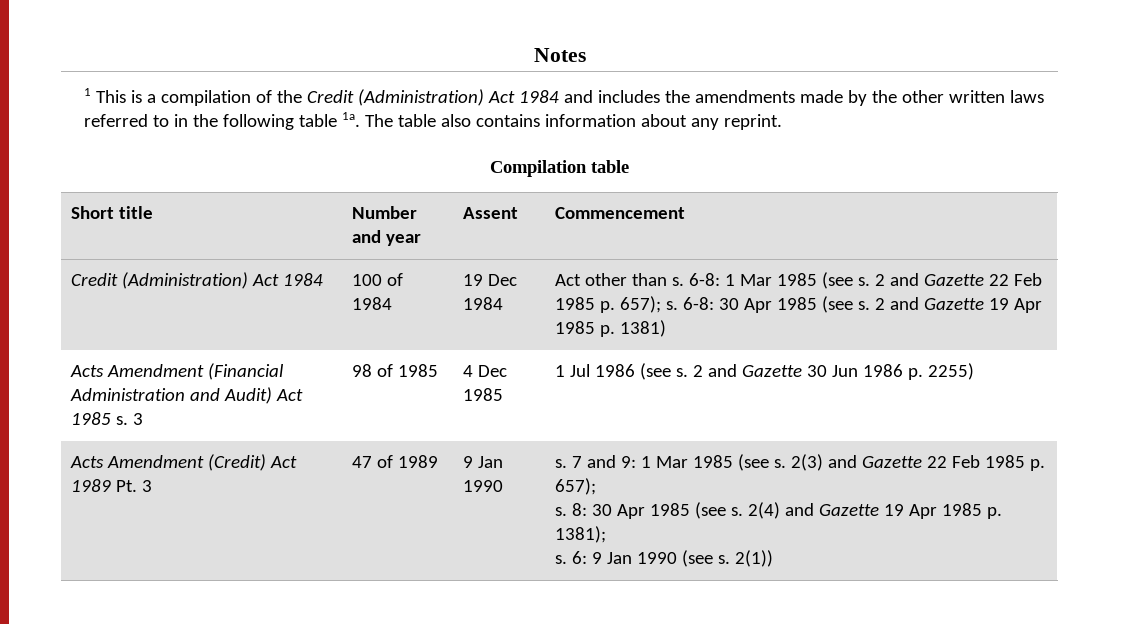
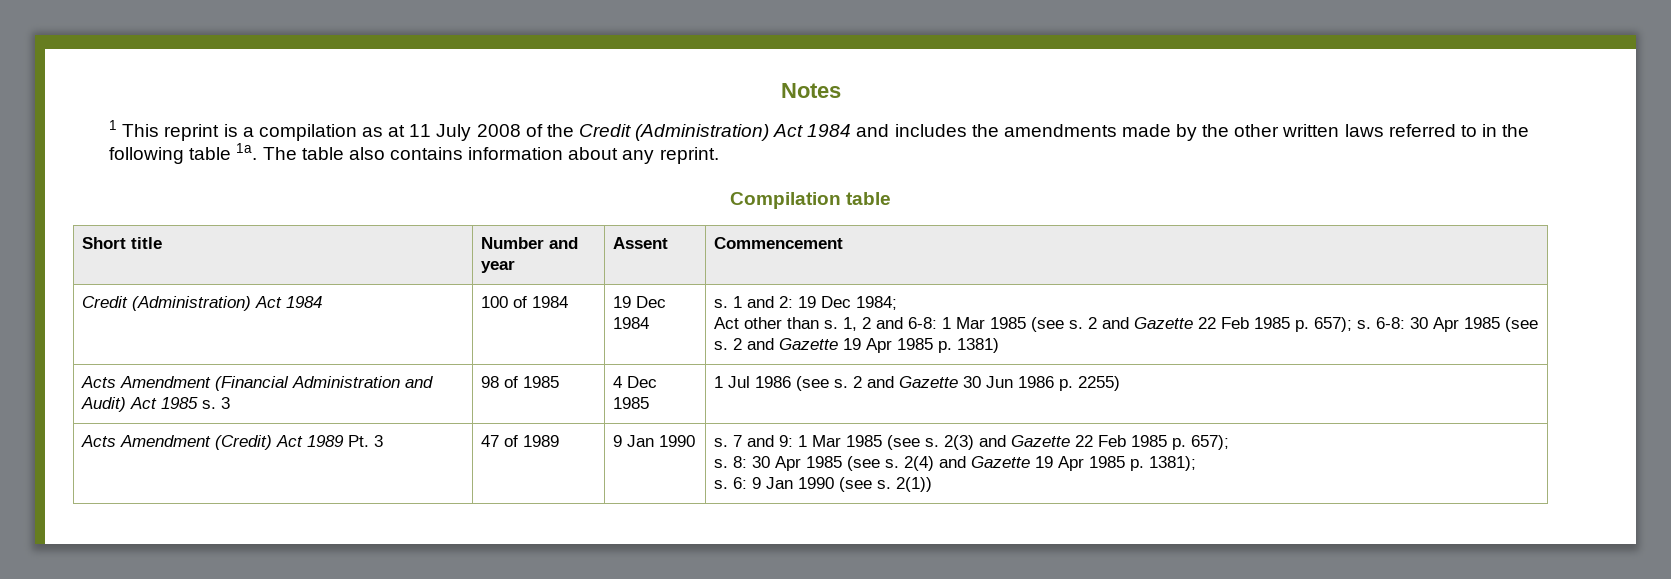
- 1 This is a compilation of the Credit (Administration) Act 1984 and includes the amendments made by the other written laws referred to in the following table 1a.
+ 1 This reprint is a compilation as at 11 July 2008 of the Credit (Administration) Act 1984 and includes the amendments made by the other written laws referred to in the following table 1a.
+ s. 1 and 2: 19 Dec 1984;
- 6-8: 1 Mar 1985 (see s.
+ 1, 2 and 6-8: 1 Mar 1985 (see s.

